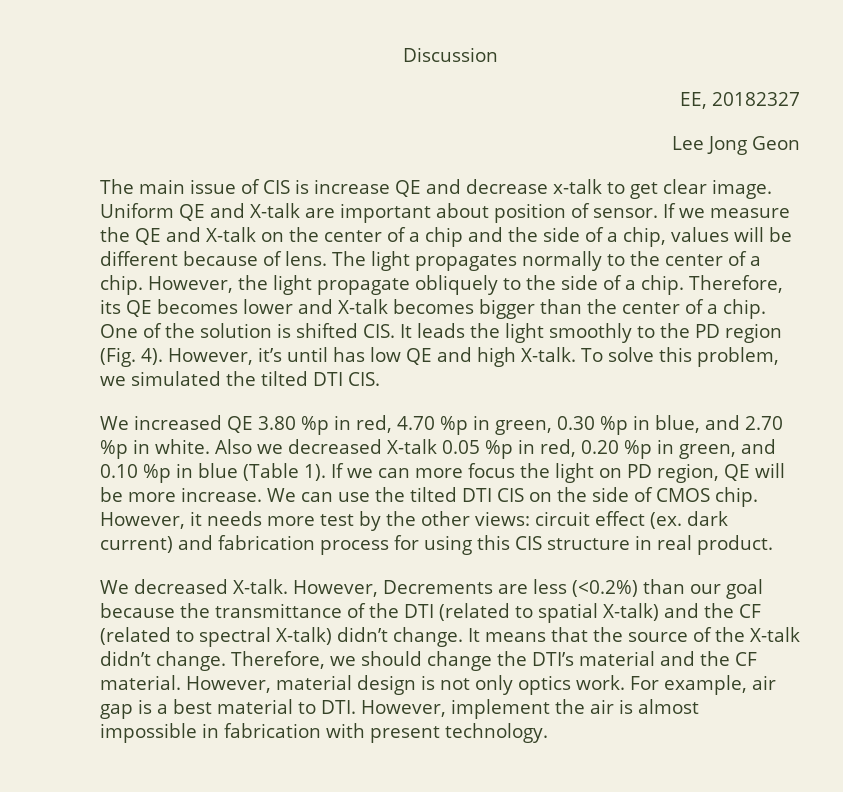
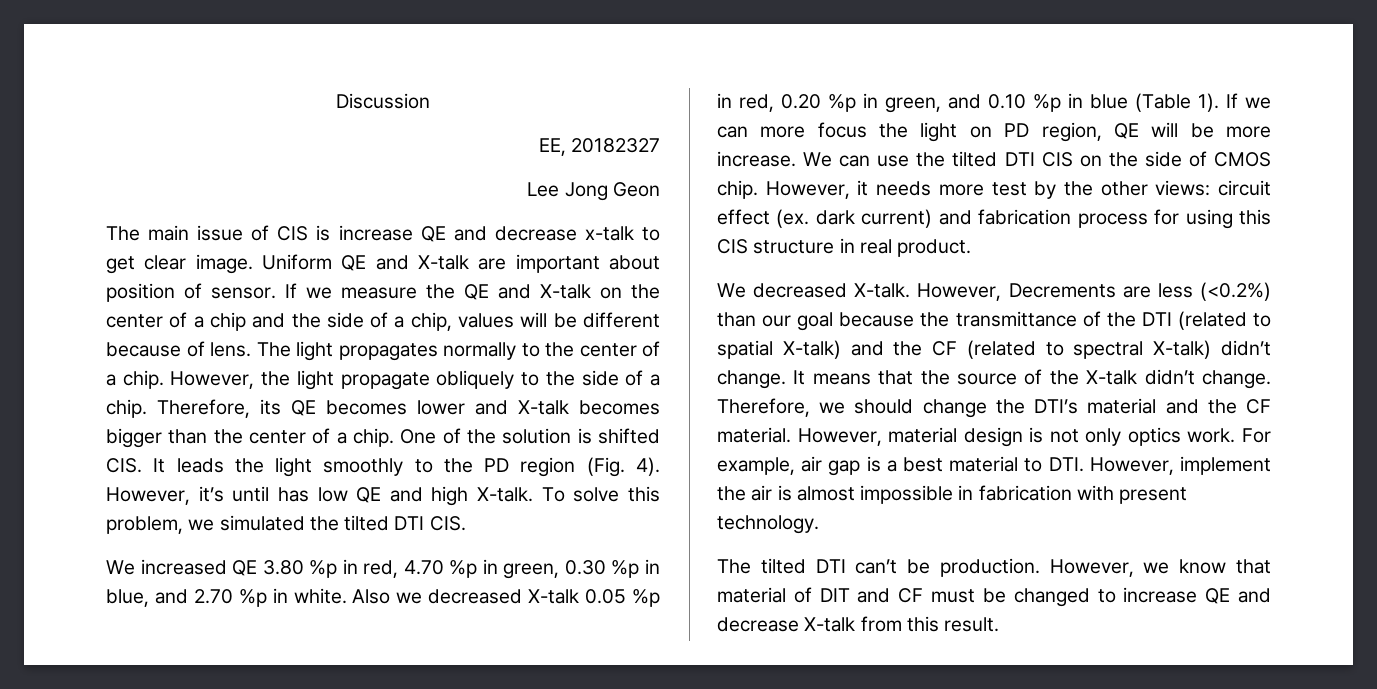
+ The tilted DTI can’t be production. However, we know that material of DIT and CF must be changed to increase QE and decrease X-talk from this result.

